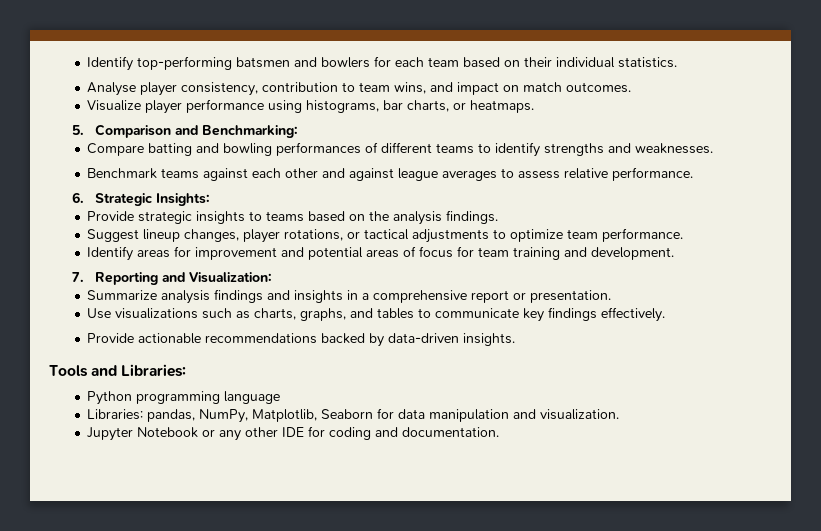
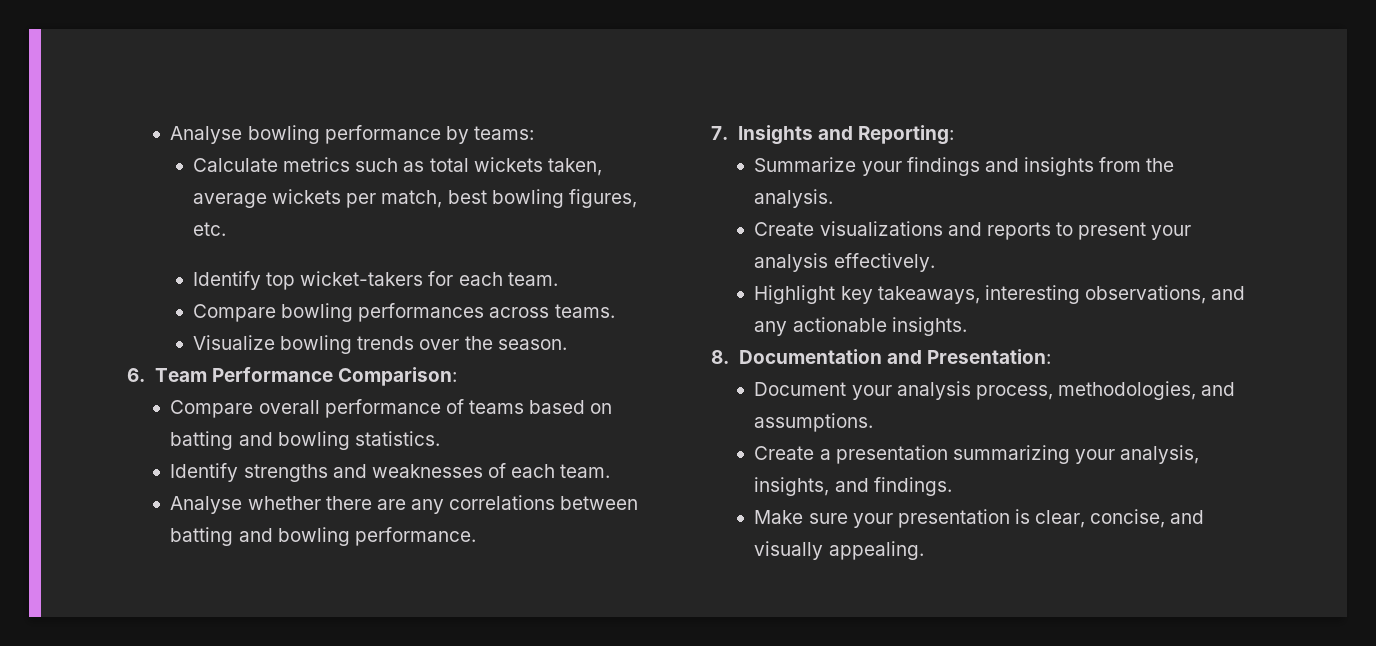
- Identify top-performing batsmen and bowlers for each team based on their individual statistics.
- Analyse player consistency, contribution to team wins, and impact on match outcomes.
- Visualize player performance using histograms, bar charts, or heatmaps.
- 5. Comparison and Benchmarking:
- Compare batting and bowling performances of different teams to identify strengths and weaknesses.
- Benchmark teams against each other and against league averages to assess relative performance.
- 6. Strategic Insights:
- Provide strategic insights to teams based on the analysis findings.
- Suggest lineup changes, player rotations, or tactical adjustments to optimize team performance.
- Identify areas for improvement and potential areas of focus for team training and development.
- 7. Reporting and Visualization:
+ Analyse bowling performance by teams:
+ Calculate metrics such as total wickets taken, average wickets per match, best bowling figures, etc.
+ Identify top wicket-takers for each team.
+ Compare bowling performances across teams.
+ Visualize bowling trends over the season.
+ 6. Team Performance Comparison:
+ Compare overall performance of teams based on batting and bowling statistics.
+ Identify strengths and weaknesses of each team.
+ Analyse whether there are any correlations between batting and bowling performance.
+ 7. Insights and Reporting:
- Summarize analysis findings and insights in a comprehensive report or presentation.
- Use visualizations such as charts, graphs, and tables to communicate key findings effectively.
- Provide actionable recommendations backed by data-driven insights.
- Tools and Libraries:
- Python programming language
- Libraries: pandas, NumPy, Matplotlib, Seaborn for data manipulation and visualization.
- Jupyter Notebook or any other IDE for coding and documentation.
+ Summarize your findings and insights from the analysis.
+ Create visualizations and reports to present your analysis effectively.
+ Highlight key takeaways, interesting observations, and any actionable insights.
+ 8. Documentation and Presentation:
+ Document your analysis process, methodologies, and assumptions.
+ Create a presentation summarizing your analysis, insights, and findings.
+ Make sure your presentation is clear, concise, and visually appealing.

